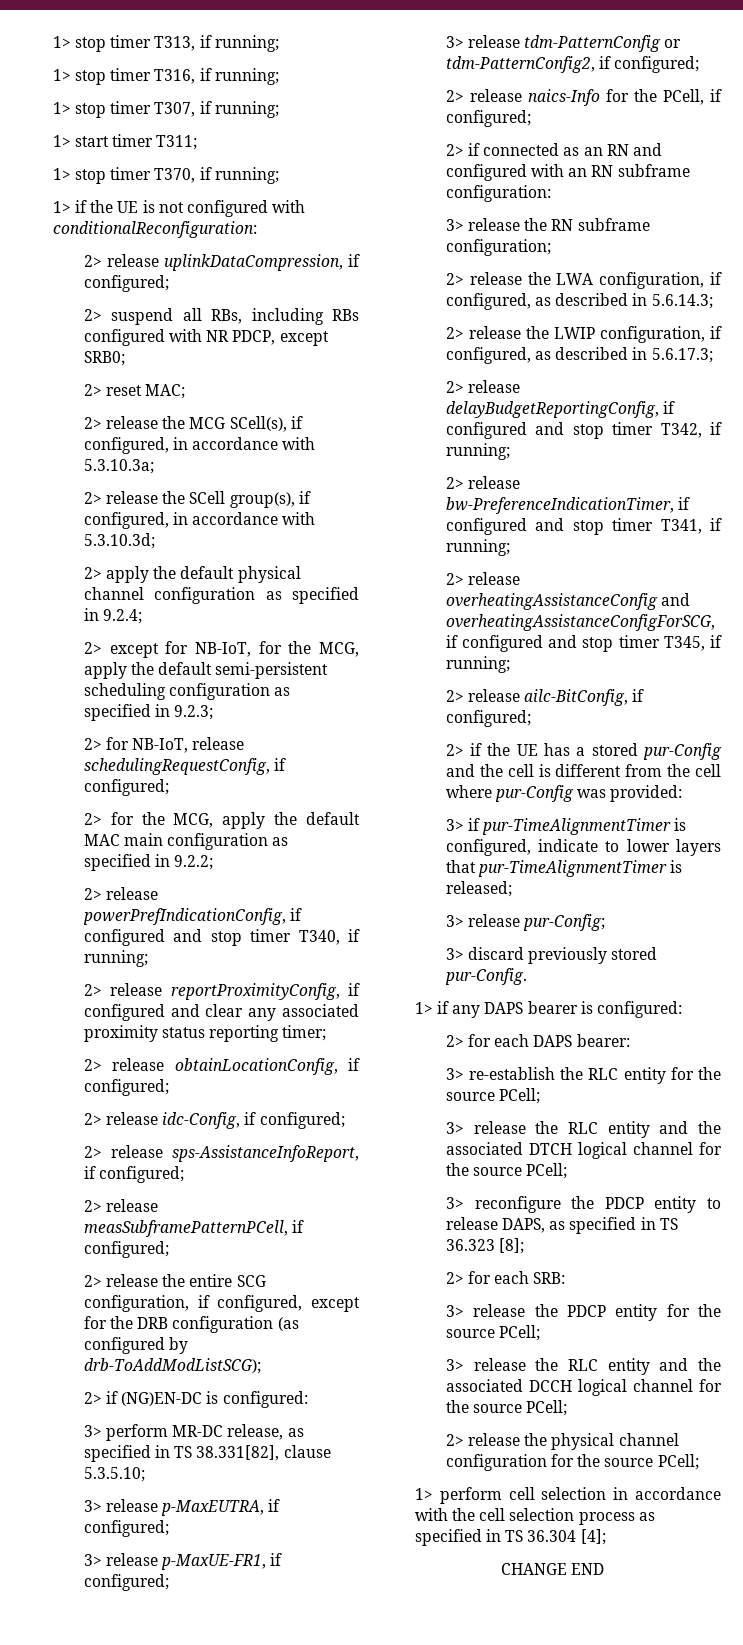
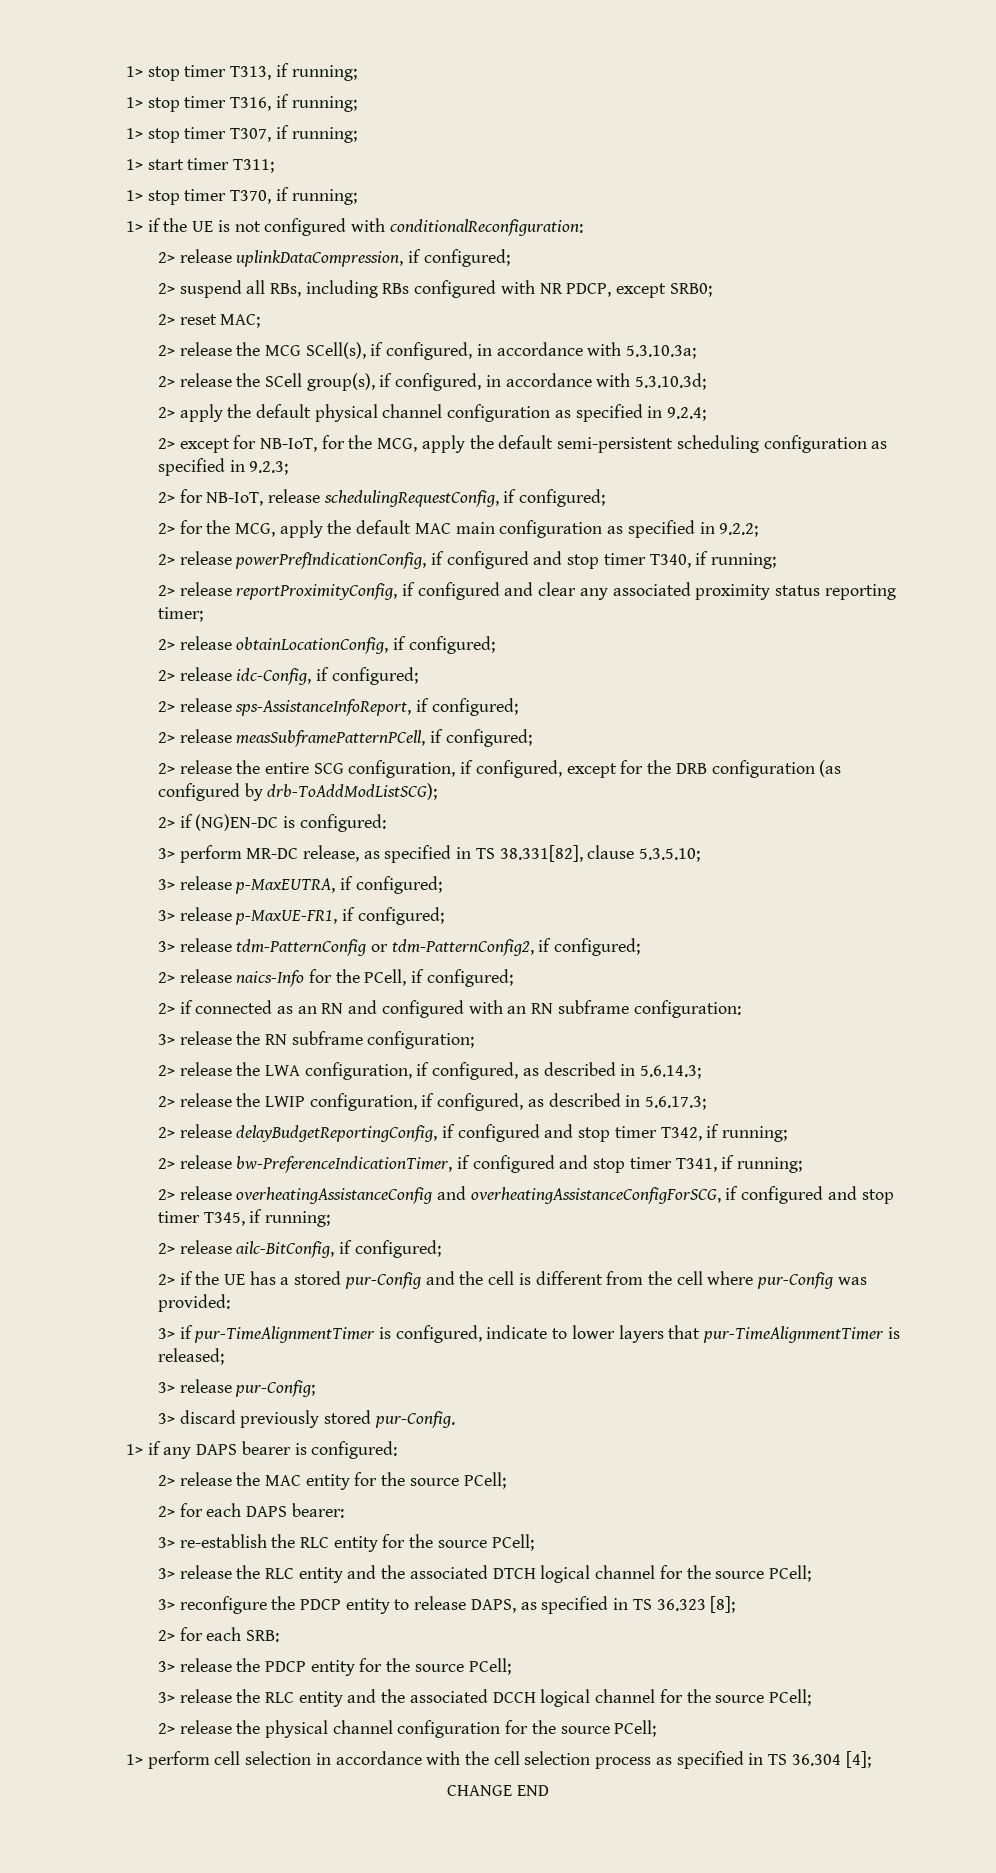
+ 2> release the MAC entity for the source PCell;

